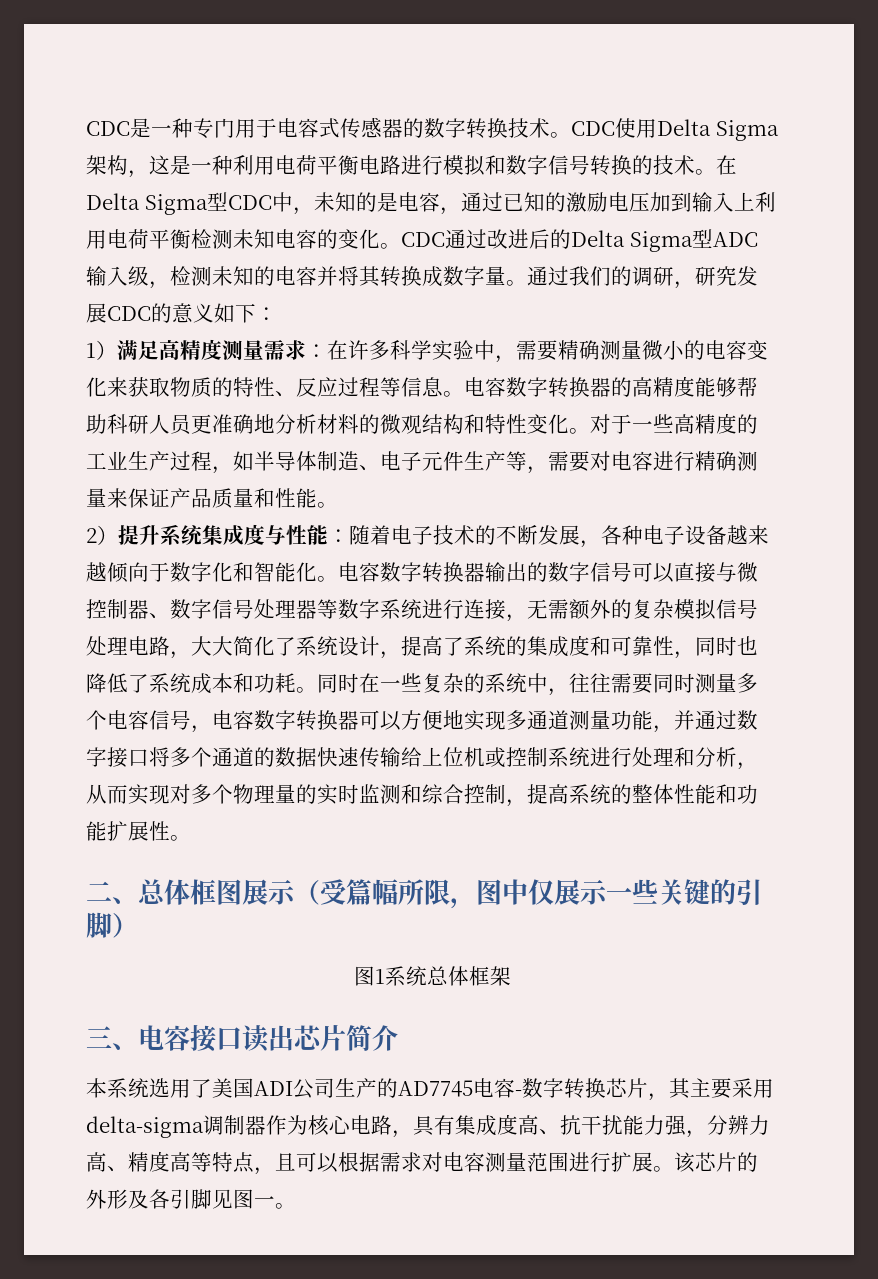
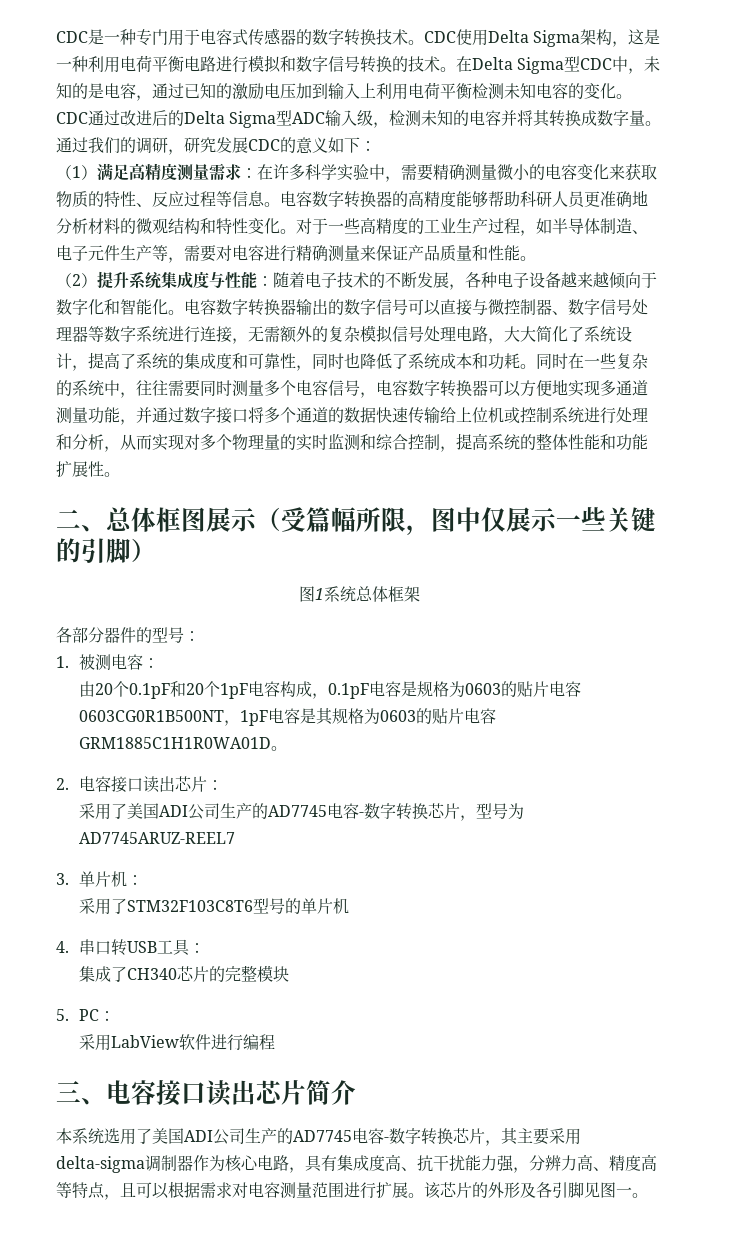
- 1）满足高精度测量需求：在许多科学实验中，需要精确测量微小的电容变化来获取物质的特性、反应过程等信息。
+ （1）满足高精度测量需求：在许多科学实验中，需要精确测量微小的电容变化来获取物质的特性、反应过程等信息。
- 2）提升系统集成度与性能：随着电子技术的不断发展，各种电子设备越来越倾向于数字化和智能化。
+ （2）提升系统集成度与性能：随着电子技术的不断发展，各种电子设备越来越倾向于数字化和智能化。
+ 各部分器件的型号：
+ 1.被测电容：
+ 由20个0.1pF和20个1pF电容构成，0.1pF电容是规格为0603的贴片电容0603CG0R1B500NT，1pF电容是其规格为0603的贴片电容GRM1885C1H1R0WA01D。
+ 2.电容接口读出芯片：
+ 采用了美国ADI公司生产的AD7745电容-数字转换芯片，型号为AD7745ARUZ-REEL7
+ 3.单片机：
+ 采用了STM32F103C8T6型号的单片机
+ 4.串口转USB工具：
+ 集成了CH340芯片的完整模块
+ 5. PC：
+ 采用LabView软件进行编程

